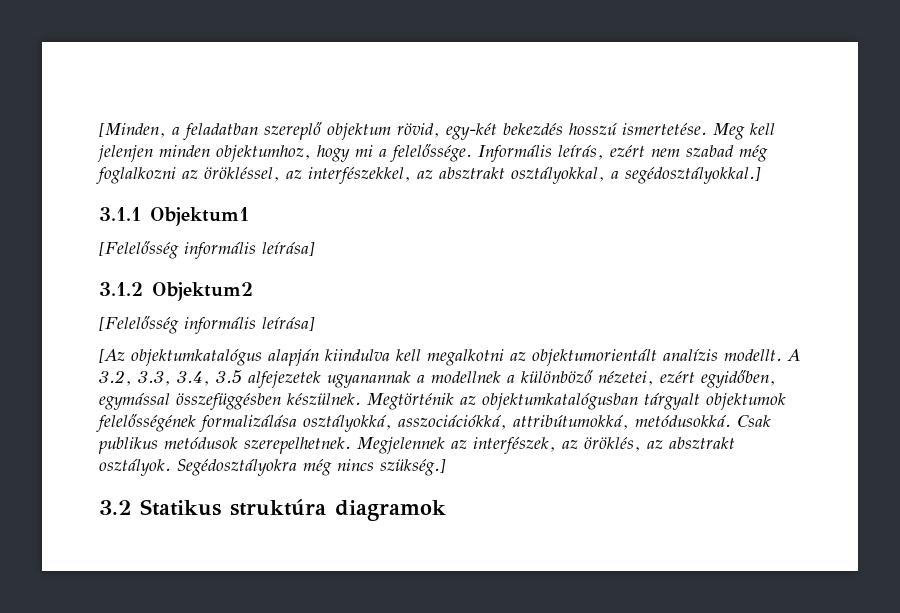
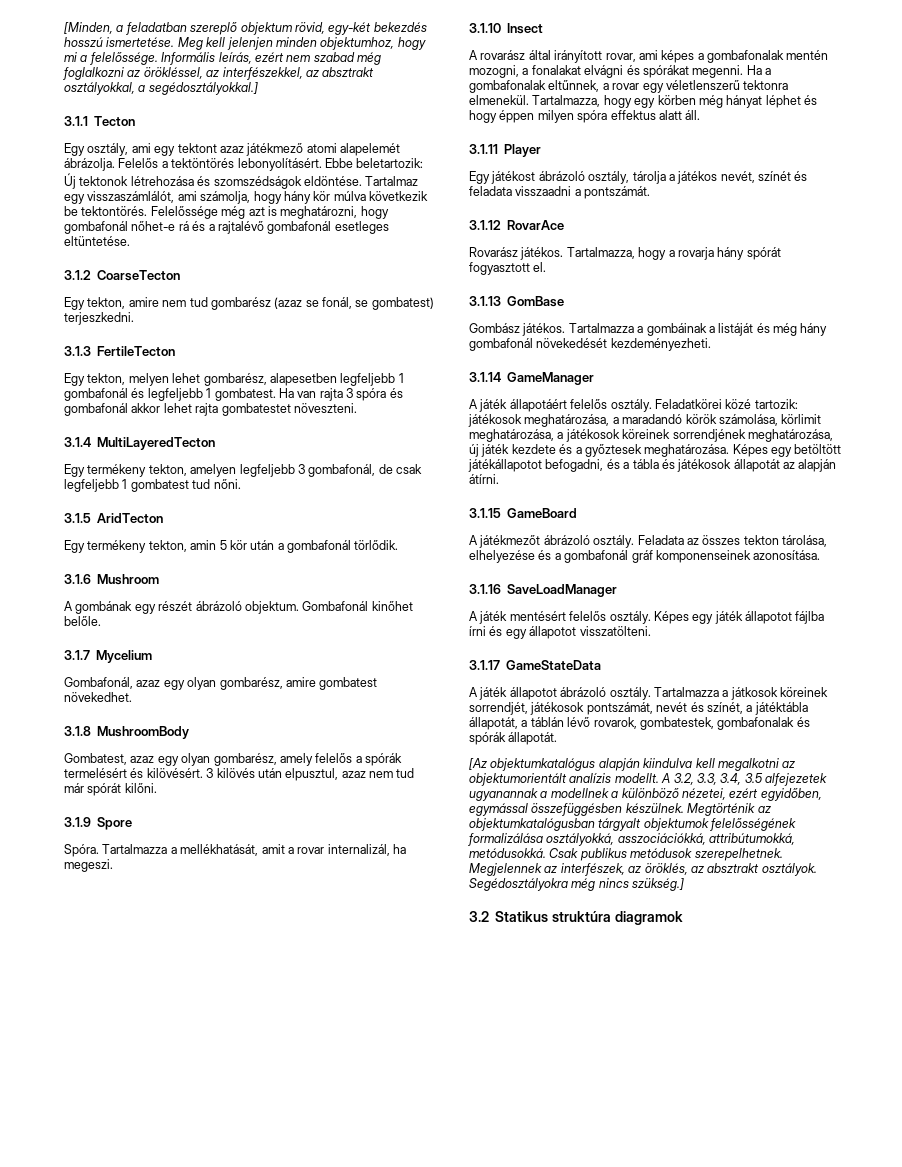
- 3.1.1 Objektum1
- [Felelősség informális leírása]
- 3.1.2 Objektum2
- [Felelősség informális leírása]
+ 3.1.1 Tecton
+ Egy osztály, ami egy tektont azaz játékmező atomi alapelemét ábrázolja. Felelős a tektöntörés lebonyolításért. Ebbe beletartozik: Új tektonok létrehozása és szomszédságok eldöntése. Tartalmaz egy visszaszámlálót, ami számolja, hogy hány kör múlva következik be tektontörés. Felelőssége még azt is meghatározni, hogy gombafonál nőhet-e rá és a rajtalévő gombafonál esetleges eltüntetése.
+ 3.1.2 CoarseTecton
+ Egy tekton, amire nem tud gombarész (azaz se fonál, se gombatest) terjeszkedni.
+ 3.1.3 FertileTecton
+ Egy tekton, melyen lehet gombarész, alapesetben legfeljebb 1 gombafonál és legfeljebb 1 gombatest. Ha van rajta 3 spóra és gombafonál akkor lehet rajta gombatestet növeszteni.
+ 3.1.4 MultiLayeredTecton
+ Egy termékeny tekton, amelyen legfeljebb 3 gombafonál, de csak legfeljebb 1 gombatest tud nőni.
+ 3.1.5 AridTecton
+ Egy termékeny tekton, amin 5 kör után a gombafonál törlődik.
+ 3.1.6 Mushroom
+ A gombának egy részét ábrázoló objektum. Gombafonál kinőhet belőle.
+ 3.1.7 Mycelium
+ Gombafonál, azaz egy olyan gombarész, amire gombatest növekedhet.
+ 3.1.8 MushroomBody
+ Gombatest, azaz egy olyan gombarész, amely felelős a spórák termelésért és kilövésért. 3 kilövés után elpusztul, azaz nem tud már spórát kilőni.
+ 3.1.9 Spore
+ Spóra. Tartalmazza a mellékhatását, amit a rovar internalizál, ha megeszi.
+ 3.1.10 Insect
+ A rovarász által irányított rovar, ami képes a gombafonalak mentén mozogni, a fonalakat elvágni és spórákat megenni. Ha a gombafonalak eltűnnek, a rovar egy véletlenszerű tektonra elmenekül. Tartalmazza, hogy egy körben még hányat léphet és hogy éppen milyen spóra effektus alatt áll.
+ 3.1.11 Player
+ Egy játékost ábrázoló osztály, tárolja a játékos nevét, színét és feladata visszaadni a pontszámát.
+ 3.1.12 RovarAce
+ Rovarász játékos. Tartalmazza, hogy a rovarja hány spórát fogyasztott el.
+ 3.1.13 GomBase
+ Gombász játékos. Tartalmazza a gombáinak a listáját és még hány gombafonál növekedését kezdeményezheti.
+ 3.1.14 GameManager
+ A játék állapotáért felelős osztály. Feladatkörei közé tartozik: játékosok meghatározása, a maradandó körök számolása, körlimit meghatározása, a játékosok köreinek sorrendjének meghatározása, új játék kezdete és a győztesek meghatározása. Képes egy betöltött játékállapotot befogadni, és a tábla és játékosok állapotát az alapján átírni.
+ 3.1.15 GameBoard
+ A játékmezőt ábrázoló osztály. Feladata az összes tekton tárolása, elhelyezése és a gombafonál gráf komponenseinek azonosítása.
+ 3.1.16 SaveLoadManager
+ A játék mentésért felelős osztály. Képes egy játék állapotot fájlba írni és egy állapotot visszatölteni.
+ 3.1.17 GameStateData
+ A játék állapotot ábrázoló osztály. Tartalmazza a játkosok köreinek sorrendjét, játékosok pontszámát, nevét és színét, a játéktábla állapotát, a táblán lévő rovarok, gombatestek, gombafonalak és spórák állapotát.

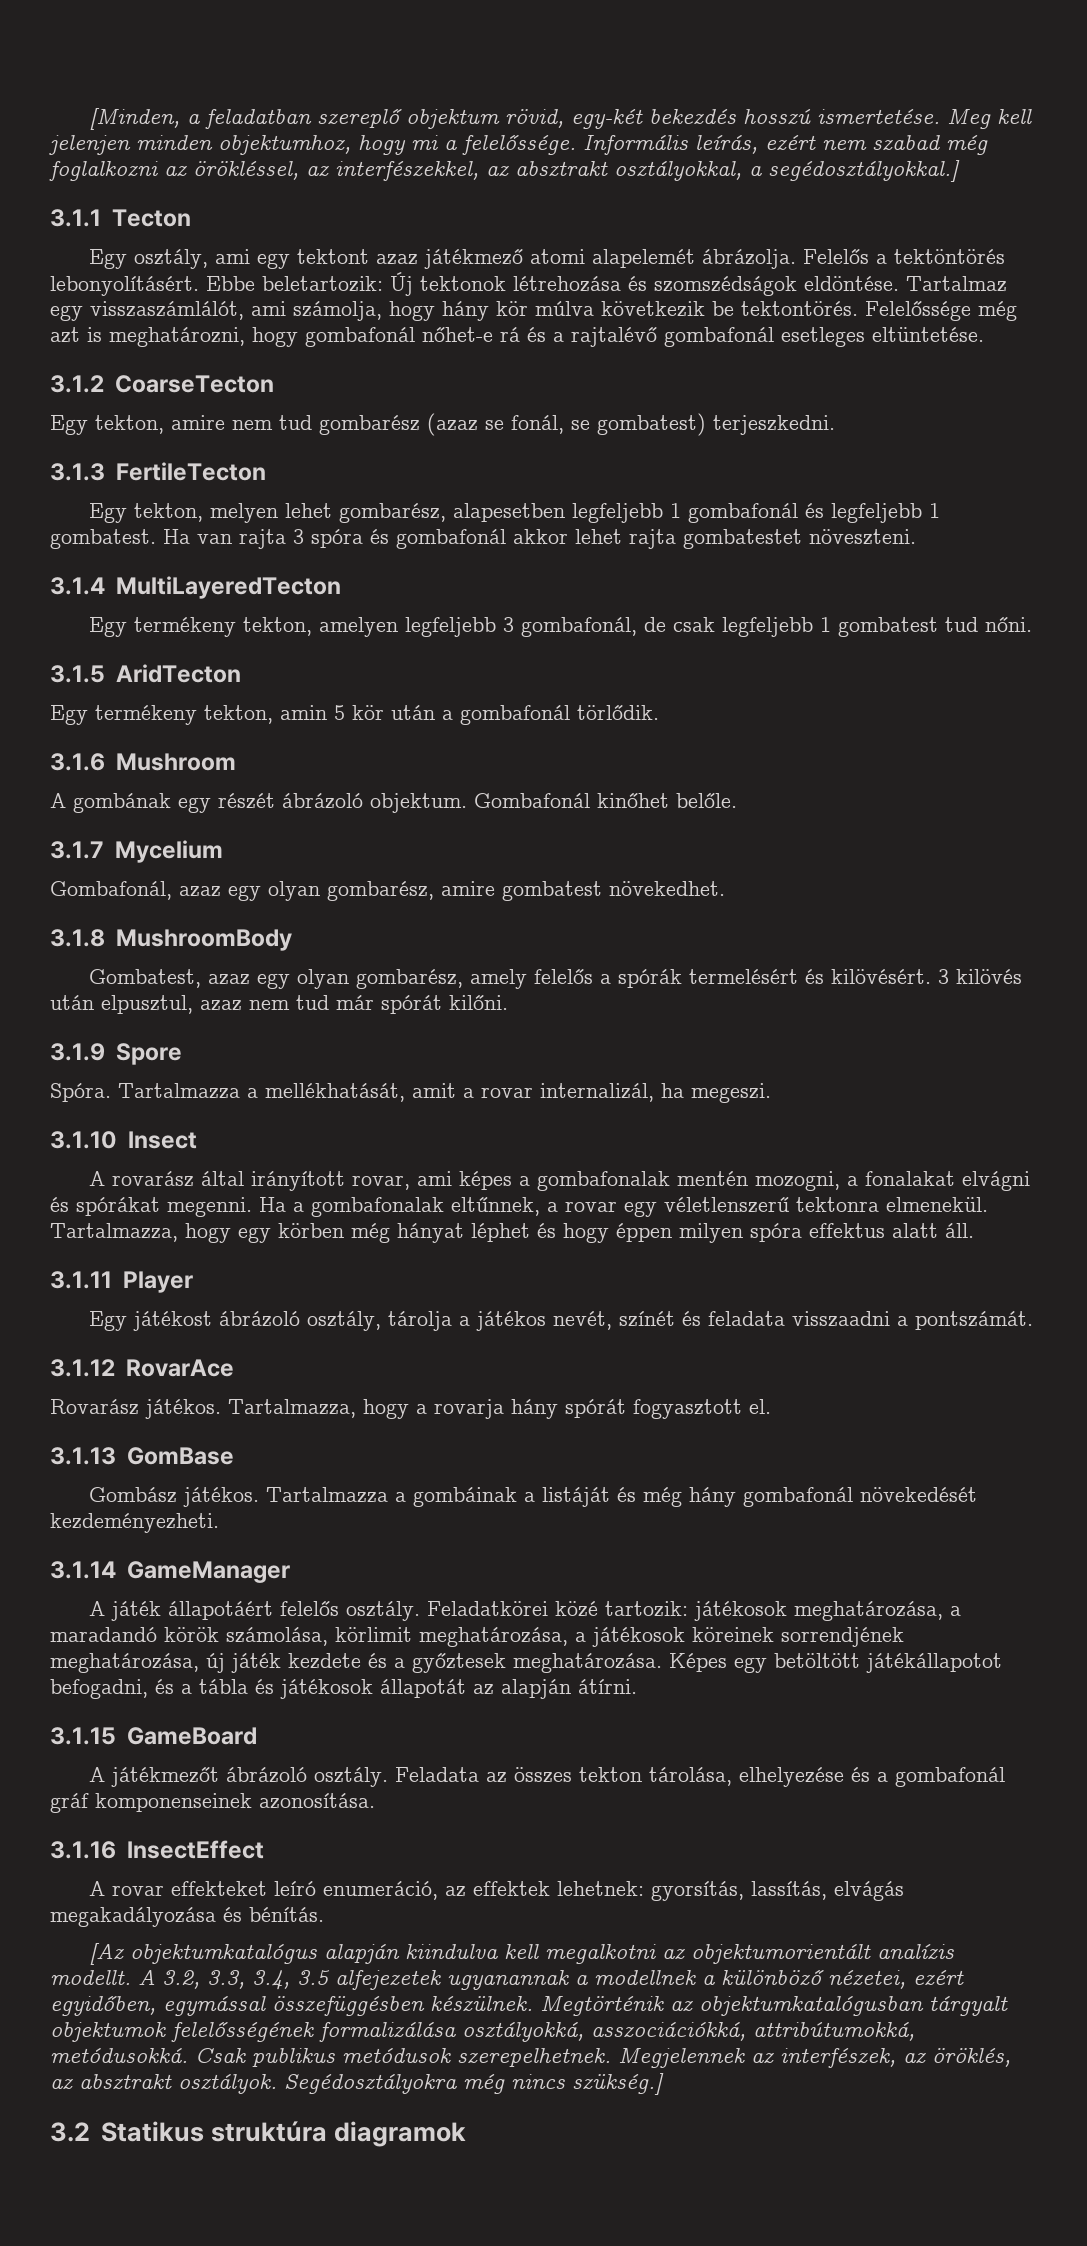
- 3.1.16 SaveLoadManager
- A játék mentésért felelős osztály. Képes egy játék állapotot fájlba írni és egy állapotot visszatölteni.
- 3.1.17 GameStateData
- A játék állapotot ábrázoló osztály. Tartalmazza a játkosok köreinek sorrendjét, játékosok pontszámát, nevét és színét, a játéktábla állapotát, a táblán lévő rovarok, gombatestek, gombafonalak és spórák állapotát.
+ 3.1.16 InsectEffect
+ A rovar effekteket leíró enumeráció, az effektek lehetnek: gyorsítás, lassítás, elvágás megakadályozása és bénítás.

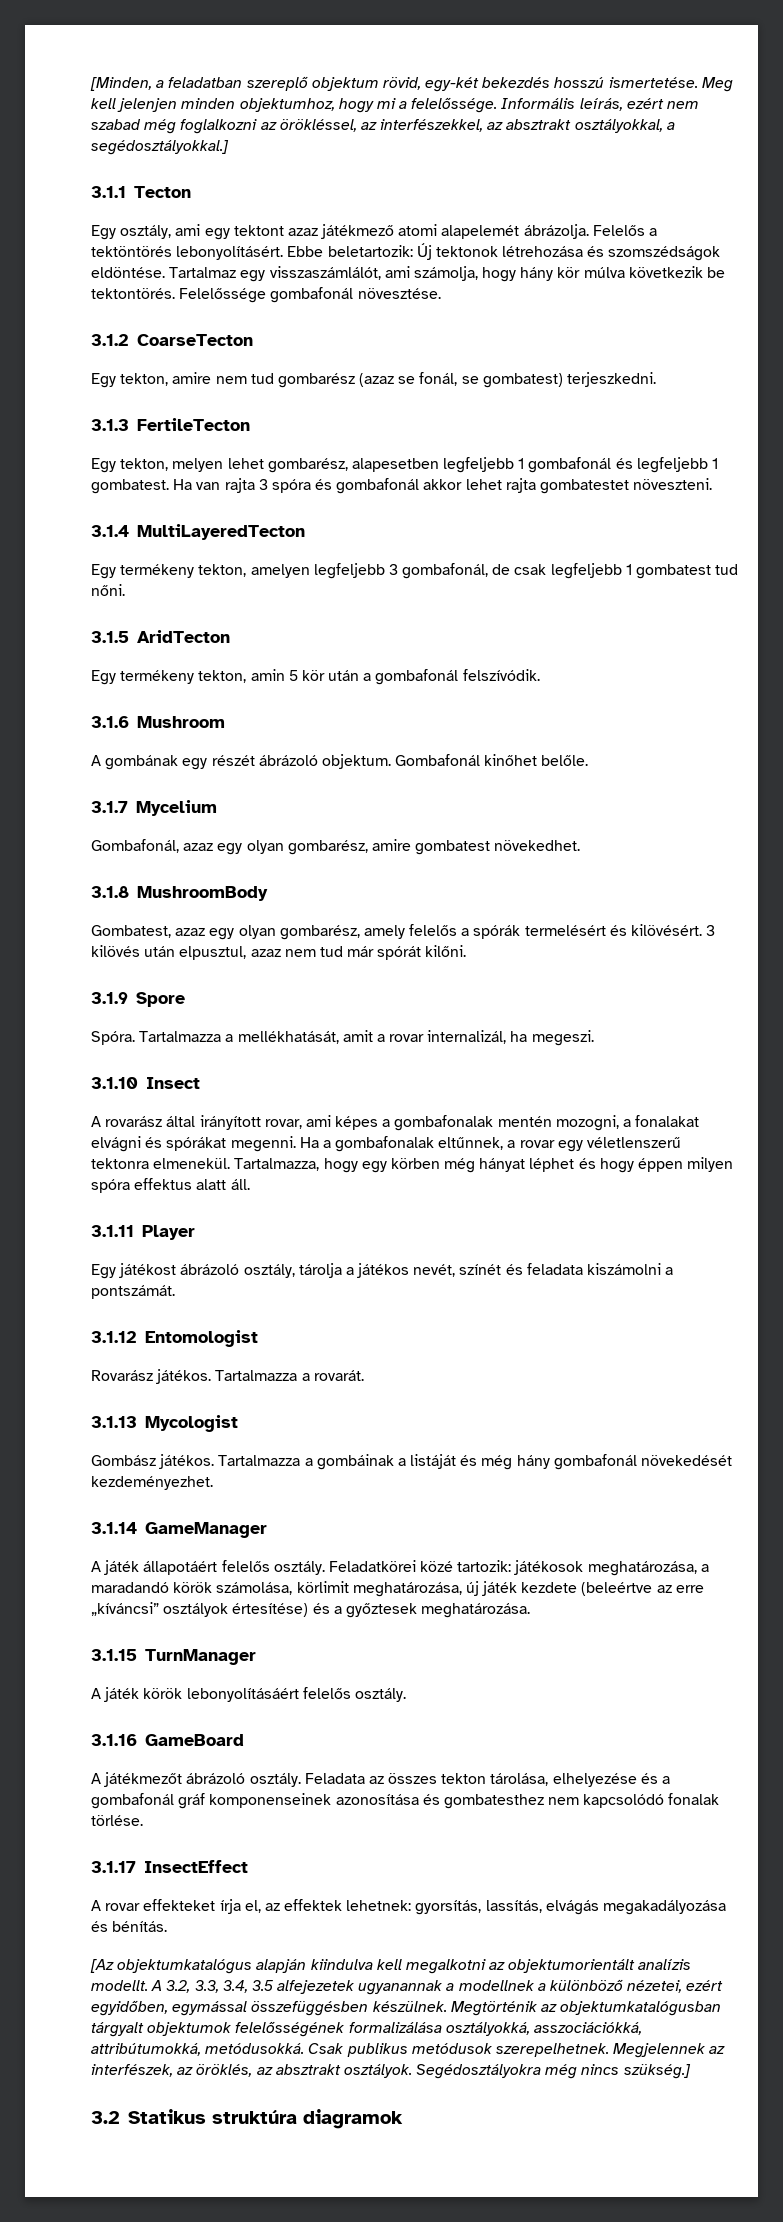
- Felelőssége még azt is meghatározni, hogy gombafonál nőhet-e rá és a rajtalévő gombafonál esetleges eltüntetése.
+ Felelőssége gombafonál növesztése.
- Egy termékeny tekton, amin 5 kör után a gombafonál törlődik.
+ Egy termékeny tekton, amin 5 kör után a gombafonál felszívódik.
- Egy játékost ábrázoló osztály, tárolja a játékos nevét, színét és feladata visszaadni a pontszámát.
+ Egy játékost ábrázoló osztály, tárolja a játékos nevét, színét és feladata kiszámolni a pontszámát.
- 3.1.12 RovarAce
+ 3.1.12 Entomologist
- Tartalmazza, hogy a rovarja hány spórát fogyasztott el.
+ Tartalmazza a rovarát.
- 3.1.13 GomBase
+ 3.1.13 Mycologist
- Tartalmazza a gombáinak a listáját és még hány gombafonál növekedését kezdeményezheti.
+ Tartalmazza a gombáinak a listáját és még hány gombafonál növekedését kezdeményezhet.
- Feladatkörei közé tartozik: játékosok meghatározása, a maradandó körök számolása, körlimit meghatározása, a játékosok köreinek sorrendjének meghatározása, új játék kezdete és a győztesek meghatározása. Képes egy betöltött játékállapotot befogadni, és a tábla és játékosok állapotát az alapján átírni.
- 3.1.15 GameBoard
+ Feladatkörei közé tartozik: játékosok meghatározása, a maradandó körök számolása, körlimit meghatározása, új játék kezdete (beleértve az erre „kíváncsi” osztályok értesítése) és a győztesek meghatározása.
+ 3.1.15 TurnManager
+ A játék körök lebonyolításáért felelős osztály.
+ 3.1.16 GameBoard
- Feladata az összes tekton tárolása, elhelyezése és a gombafonál gráf komponenseinek azonosítása.
- 3.1.16 InsectEffect
+ Feladata az összes tekton tárolása, elhelyezése és a gombafonál gráf komponenseinek azonosítása és gombatesthez nem kapcsolódó fonalak törlése.
+ 3.1.17 InsectEffect
- A rovar effekteket leíró enumeráció, az effektek lehetnek: gyorsítás, lassítás, elvágás megakadályozása és bénítás.
+ A rovar effekteket írja el, az effektek lehetnek: gyorsítás, lassítás, elvágás megakadályozása és bénítás.

